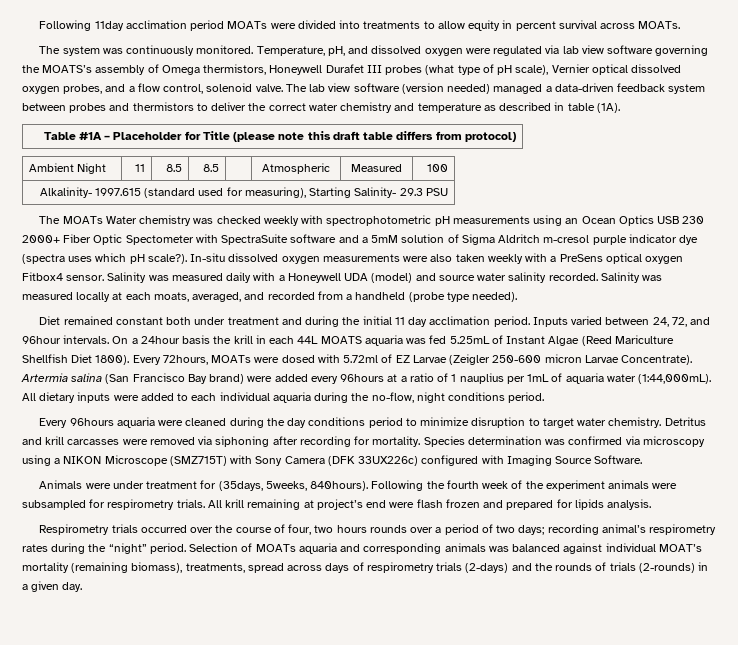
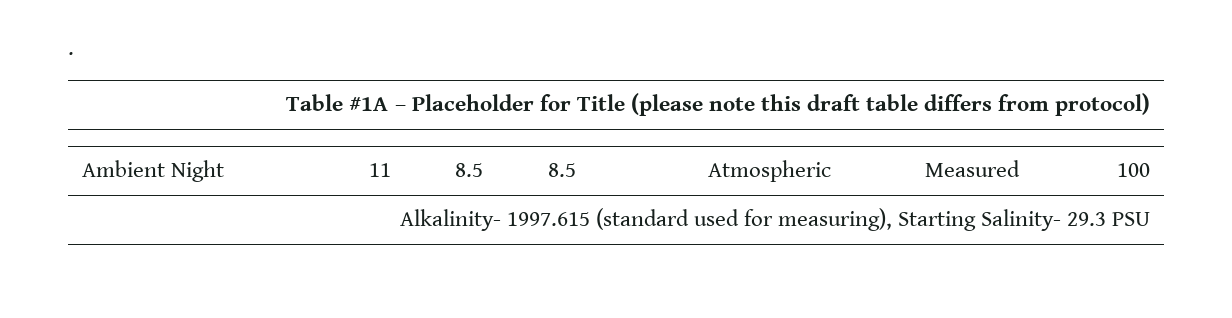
- Following 11day acclimation period MOATs were divided into treatments to allow equity in percent survival across MOATs.
- The system was continuously monitored. Temperature, pH, and dissolved oxygen were regulated via lab view software governing the MOATS’s assembly of Omega thermistors, Honeywell Durafet III probes (what type of pH scale), Vernier optical dissolved oxygen probes, and a flow control, solenoid valve. The lab view software (version needed) managed a data-driven feedback system between probes and thermistors to deliver the correct water chemistry and temperature as described in table (1A).
+ .
- The MOATs Water chemistry was checked weekly with spectrophotometric pH measurements using an Ocean Optics USB 230 2000+ Fiber Optic Spectometer with SpectraSuite software and a 5mM solution of Sigma Aldritch m-cresol purple indicator dye (spectra uses which pH scale?). In-situ dissolved oxygen measurements were also taken weekly with a PreSens optical oxygen Fitbox4 sensor. Salinity was measured daily with a Honeywell UDA (model) and source water salinity recorded. Salinity was measured locally at each moats, averaged, and recorded from a handheld (probe type needed).
- Diet remained constant both under treatment and during the initial 11 day acclimation period. Inputs varied between 24, 72, and 96hour intervals. On a 24hour basis the krill in each 44L MOATS aquaria was fed 5.25mL of Instant Algae (Reed Mariculture Shellfish Diet 1800). Every 72hours, MOATs were dosed with 5.72ml of EZ Larvae (Zeigler 250-600 micron Larvae Concentrate). Artermia salina (San Francisco Bay brand) were added every 96hours at a ratio of 1 nauplius per 1mL of aquaria water (1:44,000mL). All dietary inputs were added to each individual aquaria during the no-flow, night conditions period.
- Every 96hours aquaria were cleaned during the day conditions period to minimize disruption to target water chemistry. Detritus and krill carcasses were removed via siphoning after recording for mortality. Species determination was confirmed via microscopy using a NIKON Microscope (SMZ715T) with Sony Camera (DFK 33UX226c) configured with Imaging Source Software.
- Animals were under treatment for (35days, 5weeks, 840hours). Following the fourth week of the experiment animals were subsampled for respirometry trials. All krill remaining at project’s end were flash frozen and prepared for lipids analysis.
- Respirometry trials occurred over the course of four, two hours rounds over a period of two days; recording animal’s respirometry rates during the “night” period. Selection of MOATs aquaria and corresponding animals was balanced against individual MOAT’s mortality (remaining biomass), treatments, spread across days of respirometry trials (2-days) and the rounds of trials (2-rounds) in a given day.

